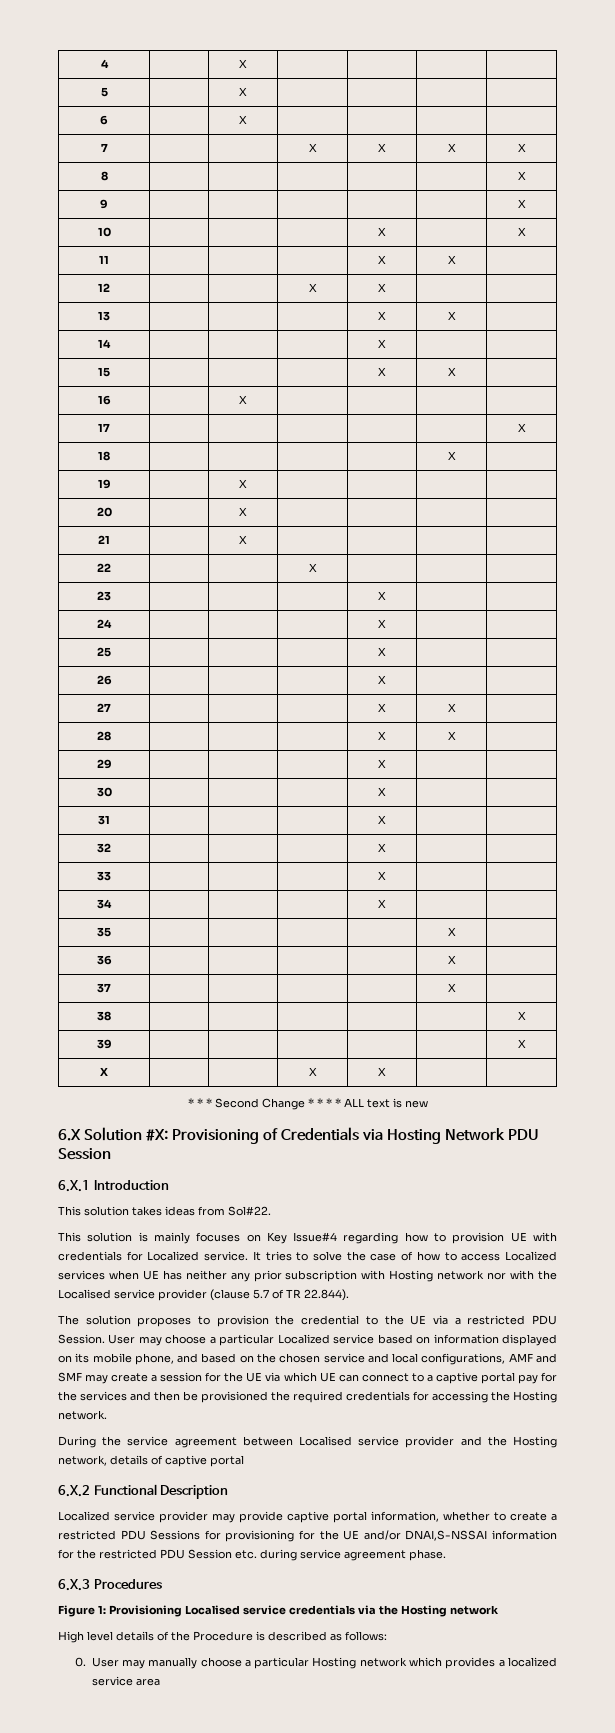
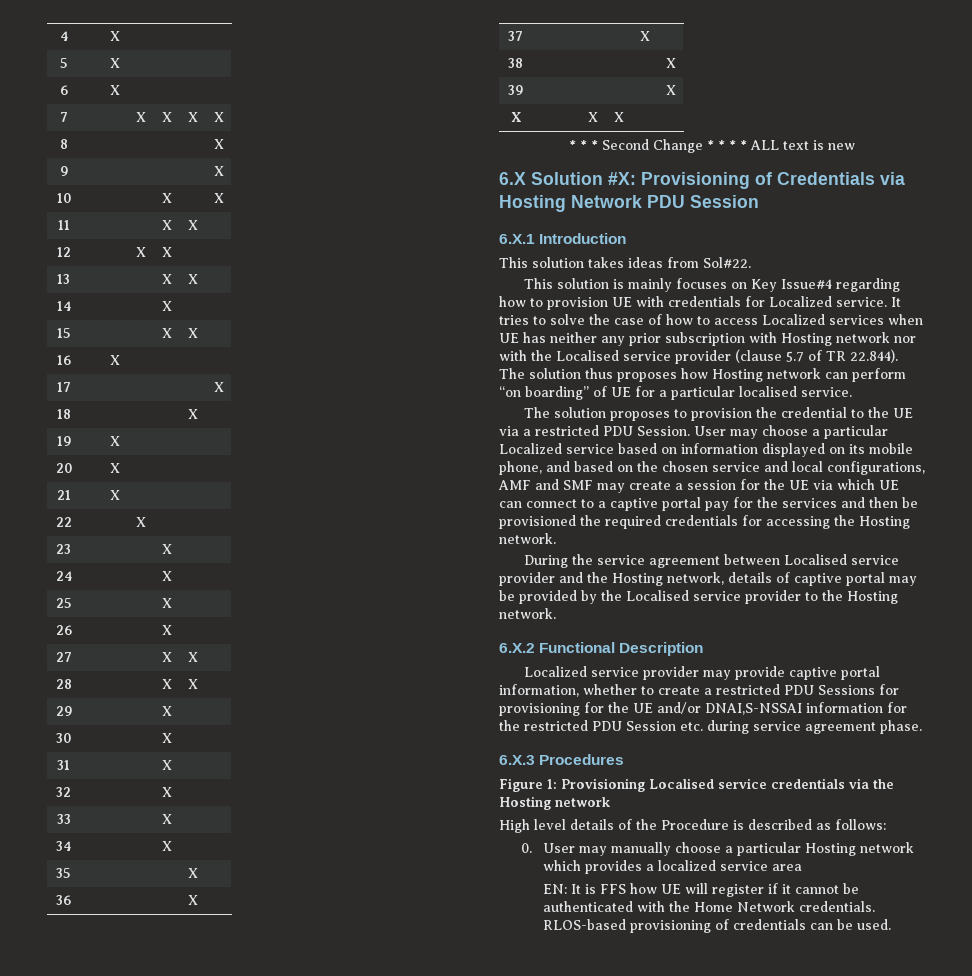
- It tries to solve the case of how to access Localized services when UE has neither any prior subscription with Hosting network nor with the Localised service provider (clause 5.7 of TR 22.844).
+ It tries to solve the case of how to access Localized services when UE has neither any prior subscription with Hosting network nor with the Localised service provider (clause 5.7 of TR 22.844). The solution thus proposes how Hosting network can perform “on boarding” of UE for a particular localised service.
- During the service agreement between Localised service provider and the Hosting network, details of captive portal
+ During the service agreement between Localised service provider and the Hosting network, details of captive portal may be provided by the Localised service provider to the Hosting network.
+ EN: It is FFS how UE will register if it cannot be authenticated with the Home Network credentials. RLOS-based provisioning of credentials can be used.

